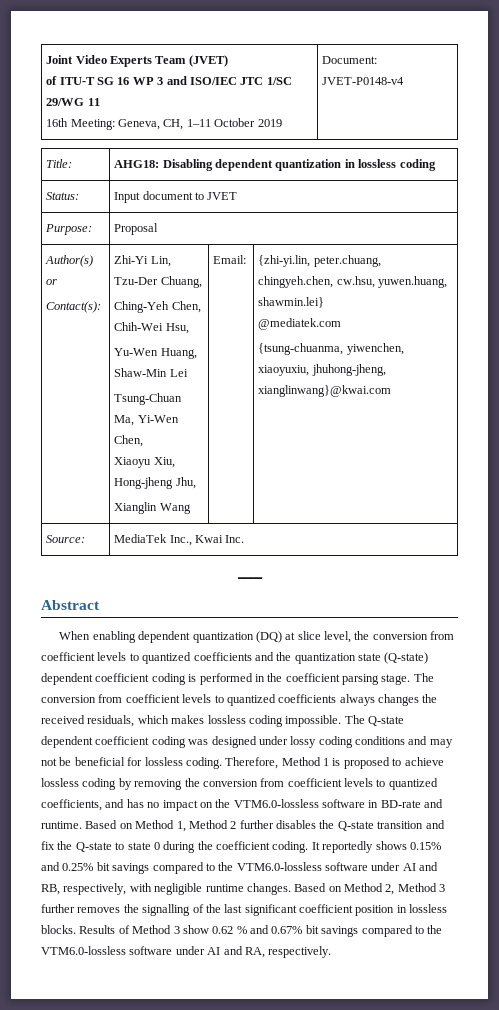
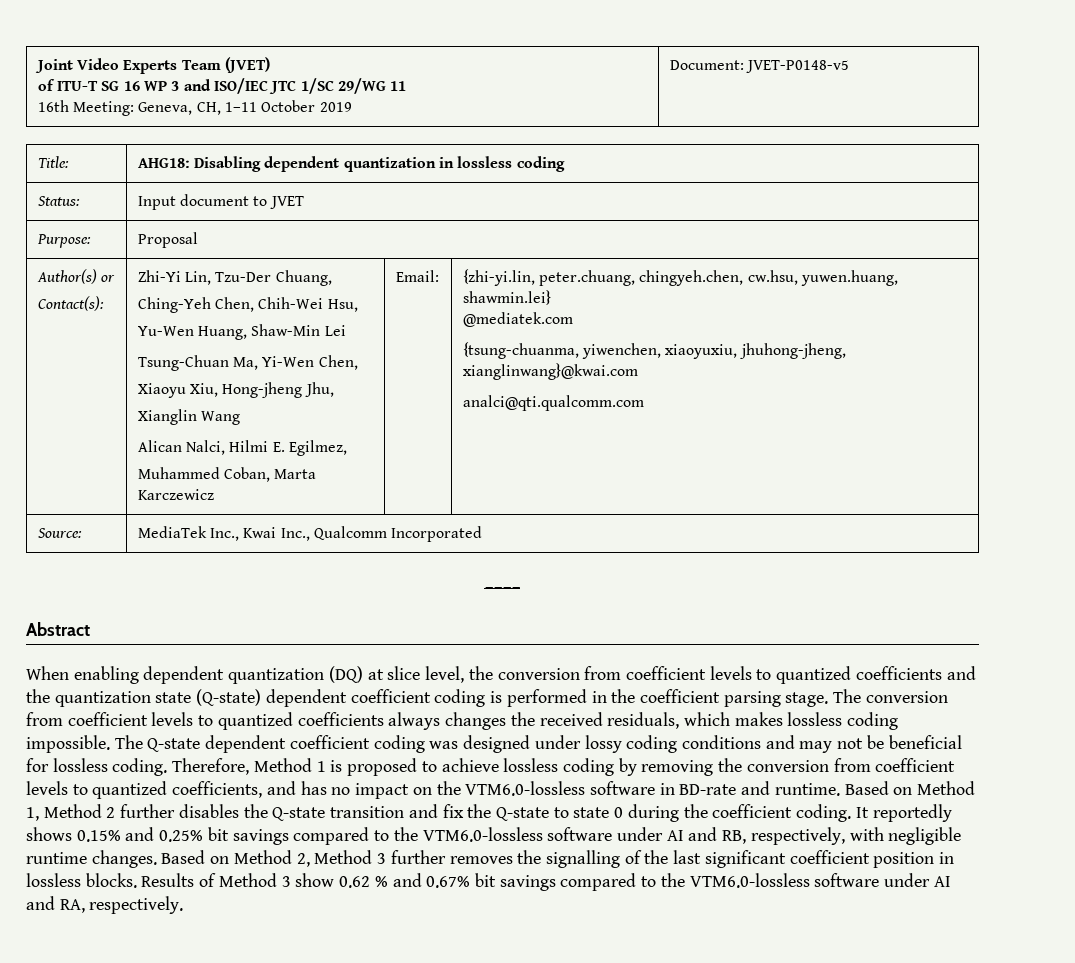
  Joint Video Experts Team (JVET)
  of ITU-T SG 16 WP 3 and ISO/IEC JTC 1/SC 29/WG 11
- 16th Meeting: Geneva, CH, 1–11 October 2019 | Document: JVET-P0148-v4
+ 16th Meeting: Geneva, CH, 1–11 October 2019 | Document: JVET-P0148-v5
+ Alican Nalci, Hilmi E. Egilmez,
+ Muhammed Coban, Marta Karczewicz
+ analci@qti.qualcomm.com
- Source: | MediaTek Inc., Kwai Inc.
+ Source: | MediaTek Inc., Kwai Inc., Qualcomm Incorporated

